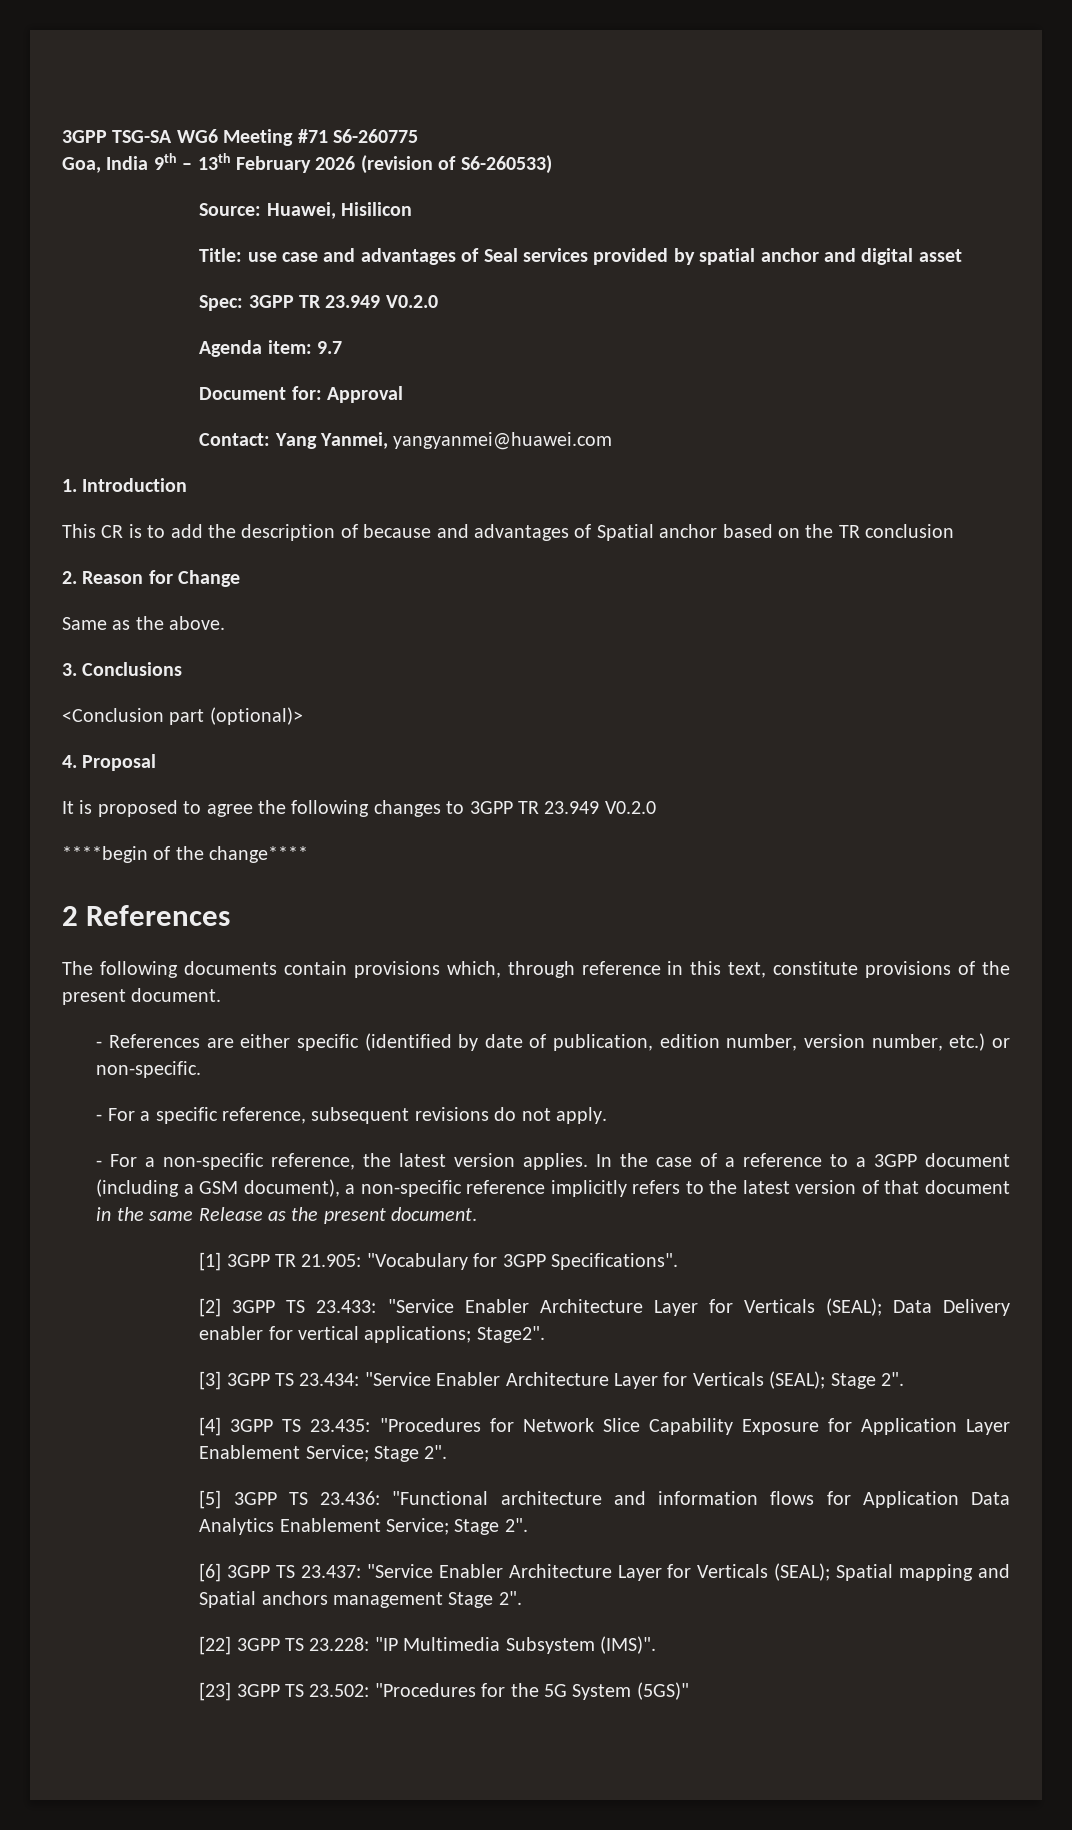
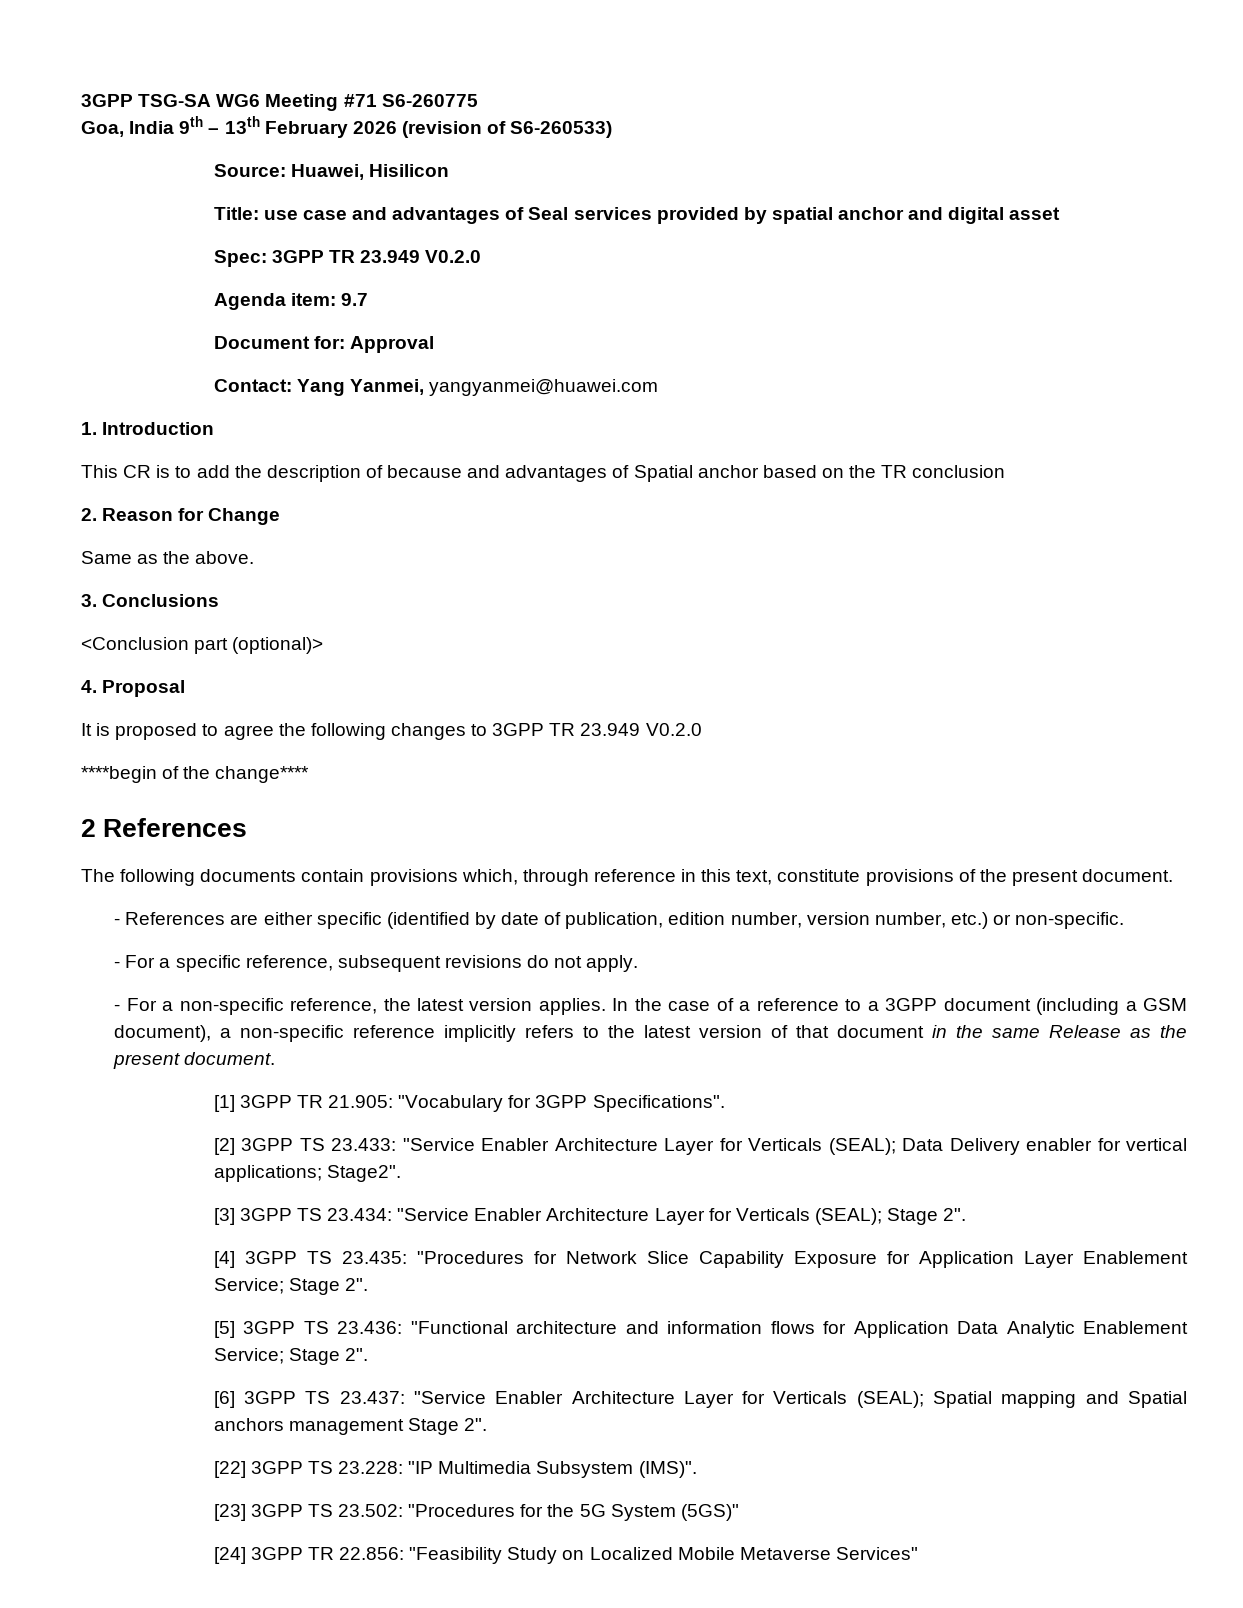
- [5] 3GPP TS 23.436: "Functional architecture and information flows for Application Data Analytics Enablement Service; Stage 2".
+ [5] 3GPP TS 23.436: "Functional architecture and information flows for Application Data Analytic Enablement Service; Stage 2".
+ [24] 3GPP TR 22.856: "Feasibility Study on Localized Mobile Metaverse Services"

